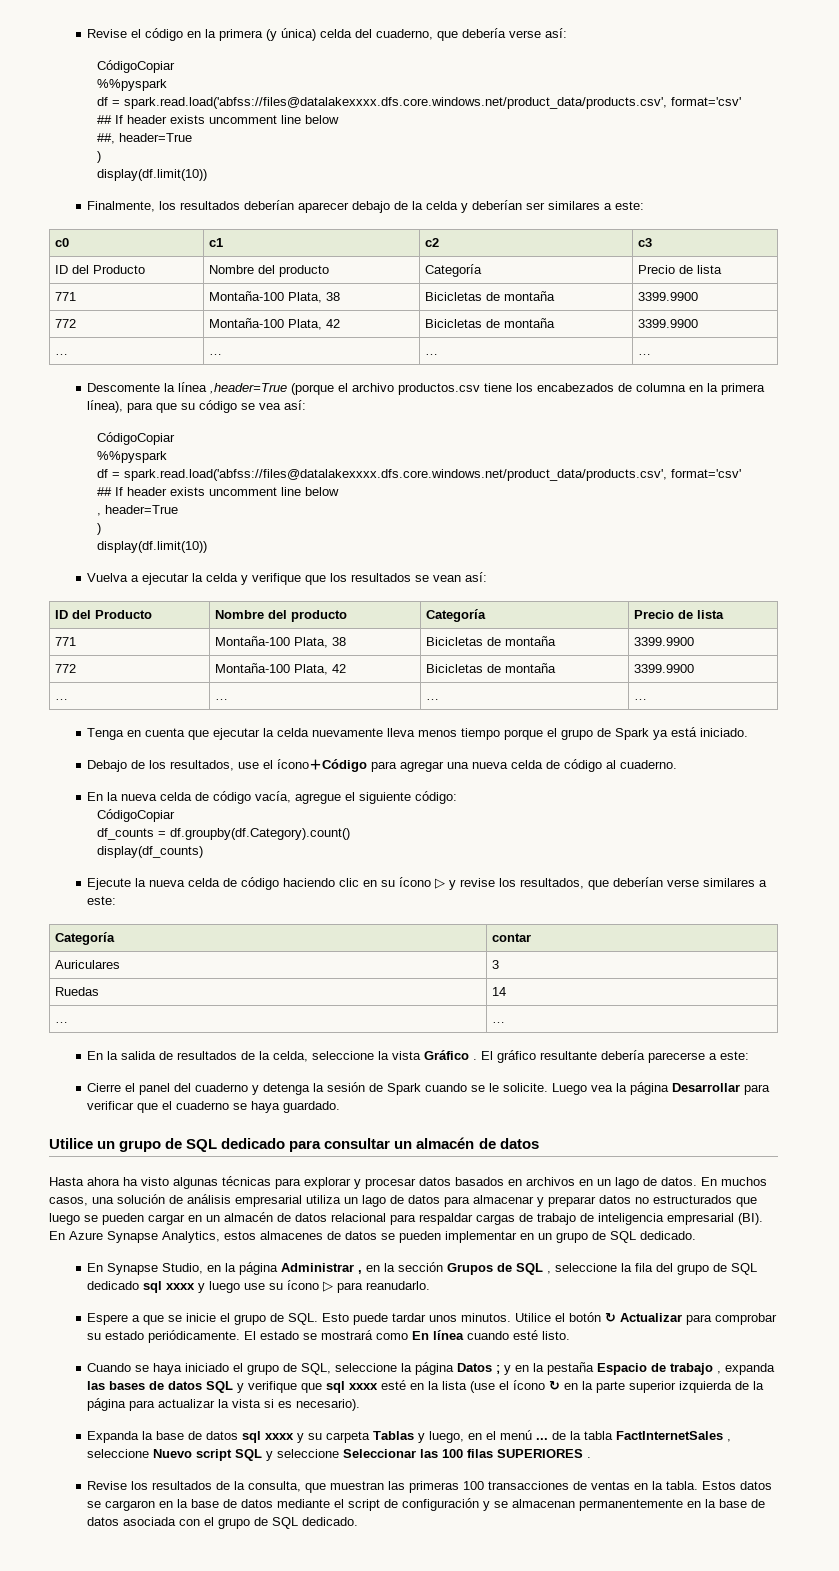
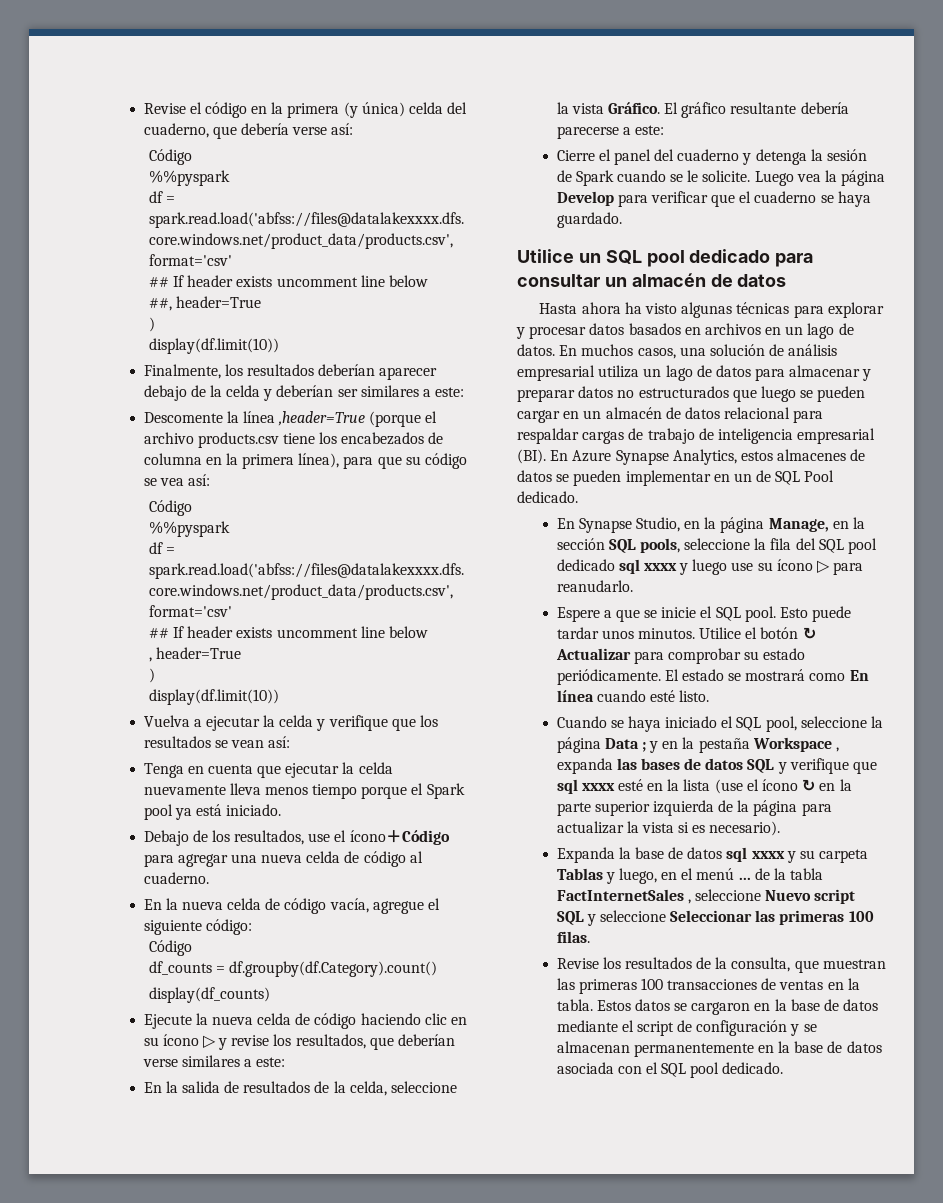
  Revise el código en la primera (y única) celda del cuaderno, que debería verse así:
- CódigoCopiar
+ Código
- c0 | c1 | c2 | c3
- ID del Producto | Nombre del producto | Categoría | Precio de lista
- 771 | Montaña-100 Plata, 38 | Bicicletas de montaña | 3399.9900
- 772 | Montaña-100 Plata, 42 | Bicicletas de montaña | 3399.9900
- … | … | … | …
- Descomente la línea ,header=True (porque el archivo productos.csv tiene los encabezados de columna en la primera línea), para que su código se vea así:
- CódigoCopiar
+ Descomente la línea ,header=True (porque el archivo products.csv tiene los encabezados de columna en la primera línea), para que su código se vea así:
+ Código
  Vuelva a ejecutar la celda y verifique que los resultados se vean así:
- ID del Producto | Nombre del producto | Categoría | Precio de lista
- 771 | Montaña-100 Plata, 38 | Bicicletas de montaña | 3399.9900
- 772 | Montaña-100 Plata, 42 | Bicicletas de montaña | 3399.9900
- … | … | … | …
- Tenga en cuenta que ejecutar la celda nuevamente lleva menos tiempo porque el grupo de Spark ya está iniciado.
+ Tenga en cuenta que ejecutar la celda nuevamente lleva menos tiempo porque el Spark pool ya está iniciado.
  En la nueva celda de código vacía, agregue el siguiente código:
- CódigoCopiar
+ Código
- Categoría | contar
- Auriculares | 3
- Ruedas | 14
- … | …
- En la salida de resultados de la celda, seleccione la vista Gráfico .
+ En la salida de resultados de la celda, seleccione la vista Gráfico.
- Luego vea la página Desarrollar para verificar que el cuaderno se haya guardado.
+ Luego vea la página Develop para verificar que el cuaderno se haya guardado.
- Utilice un grupo de SQL dedicado para consultar un almacén de datos
+ Utilice un SQL pool dedicado para consultar un almacén de datos
- En muchos casos, una solución de análisis empresarial utiliza un lago de datos para almacenar y preparar datos no estructurados que luego se pueden cargar en un almacén de datos relacional para respaldar cargas de trabajo de inteligencia empresarial (BI). En Azure Synapse Analytics, estos almacenes de datos se pueden implementar en un grupo de SQL dedicado.
+ En muchos casos, una solución de análisis empresarial utiliza un lago de datos para almacenar y preparar datos no estructurados que luego se pueden cargar en un almacén de datos relacional para respaldar cargas de trabajo de inteligencia empresarial (BI). En Azure Synapse Analytics, estos almacenes de datos se pueden implementar en un de SQL Pool dedicado.
- En Synapse Studio, en la página Administrar , en la sección Grupos de SQL , seleccione la fila del grupo de SQL dedicado sql xxxx y luego use su ícono ▷ para reanudarlo.
+ En Synapse Studio, en la página Manage, en la sección SQL pools, seleccione la fila del SQL pool dedicado sql xxxx y luego use su ícono ▷ para reanudarlo.
- Espere a que se inicie el grupo de SQL. Esto puede tardar unos minutos.
+ Espere a que se inicie el SQL pool. Esto puede tardar unos minutos.
- Cuando se haya iniciado el grupo de SQL, seleccione la página Datos ; y en la pestaña Espacio de trabajo , expanda las bases de datos SQL y verifique que sql xxxx esté en la lista (use el ícono ↻ en la parte superior izquierda de la página para actualizar la vista si es necesario).
+ Cuando se haya iniciado el SQL pool, seleccione la página Data ; y en la pestaña Workspace , expanda las bases de datos SQL y verifique que sql xxxx esté en la lista (use el ícono ↻ en la parte superior izquierda de la página para actualizar la vista si es necesario).
- Expanda la base de datos sql xxxx y su carpeta Tablas y luego, en el menú ... de la tabla FactInternetSales , seleccione Nuevo script SQL y seleccione Seleccionar las 100 filas SUPERIORES .
+ Expanda la base de datos sql xxxx y su carpeta Tablas y luego, en el menú ... de la tabla FactInternetSales , seleccione Nuevo script SQL y seleccione Seleccionar las primeras 100 filas.
- Estos datos se cargaron en la base de datos mediante el script de configuración y se almacenan permanentemente en la base de datos asociada con el grupo de SQL dedicado.
+ Estos datos se cargaron en la base de datos mediante el script de configuración y se almacenan permanentemente en la base de datos asociada con el SQL pool dedicado.

